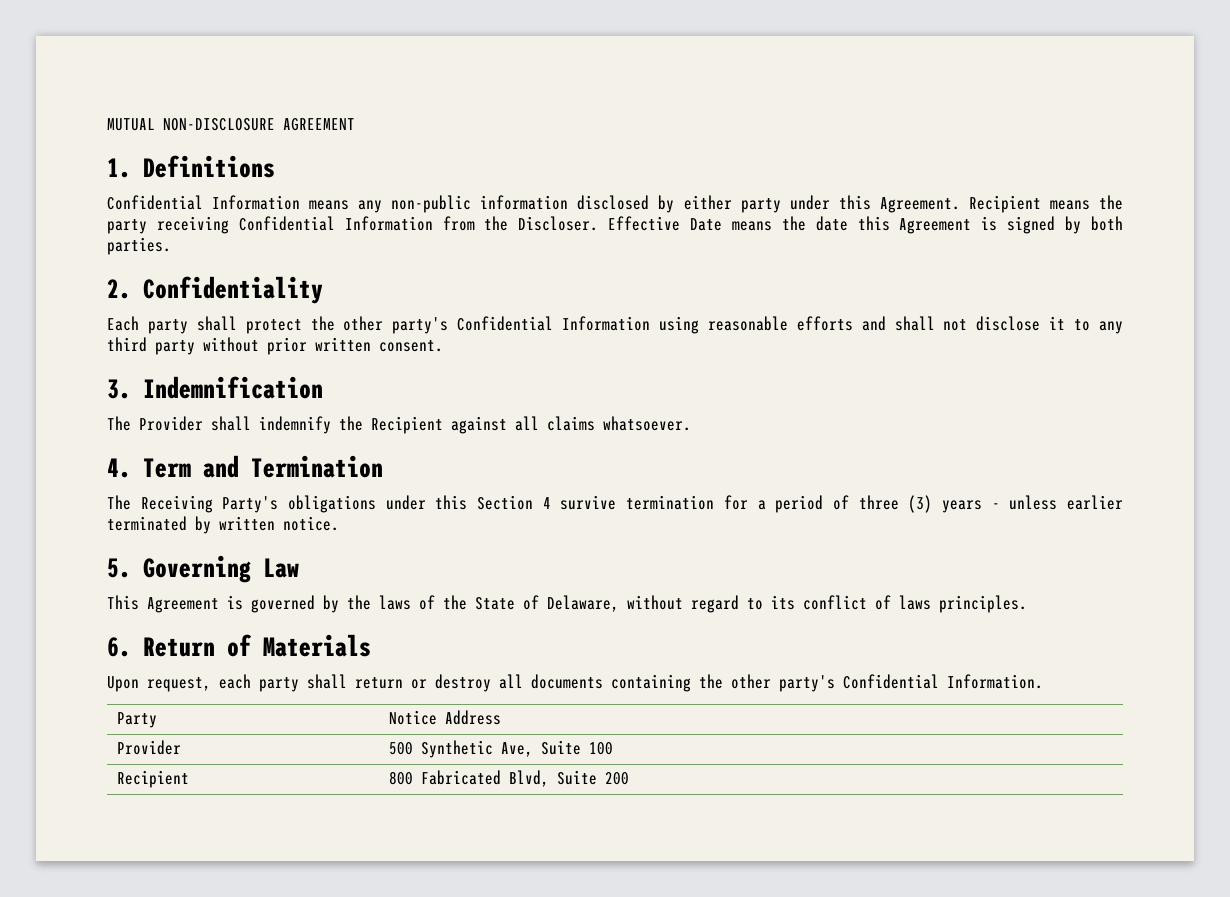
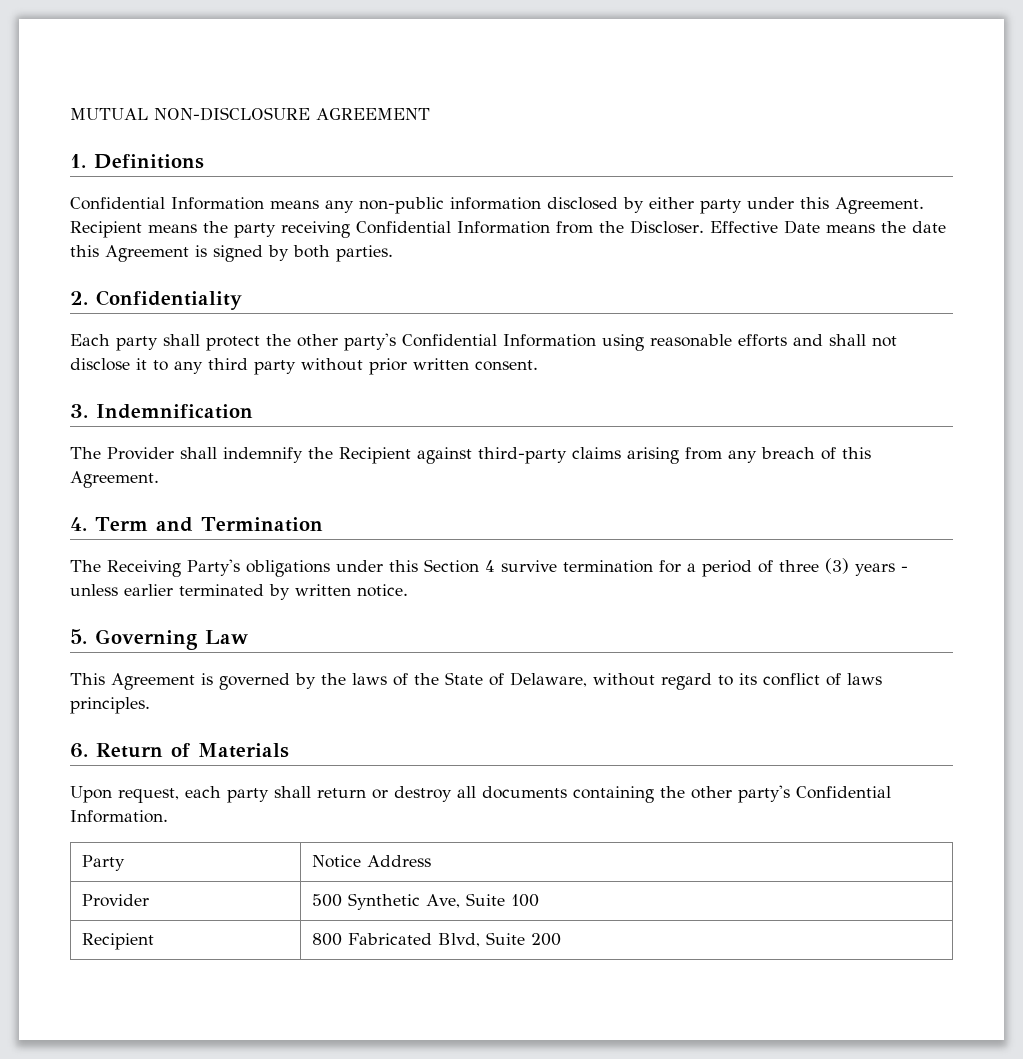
- The Provider shall indemnify the Recipient against all claims whatsoever.
+ The Provider shall indemnify the Recipient against third-party claims arising from any breach of this Agreement.

